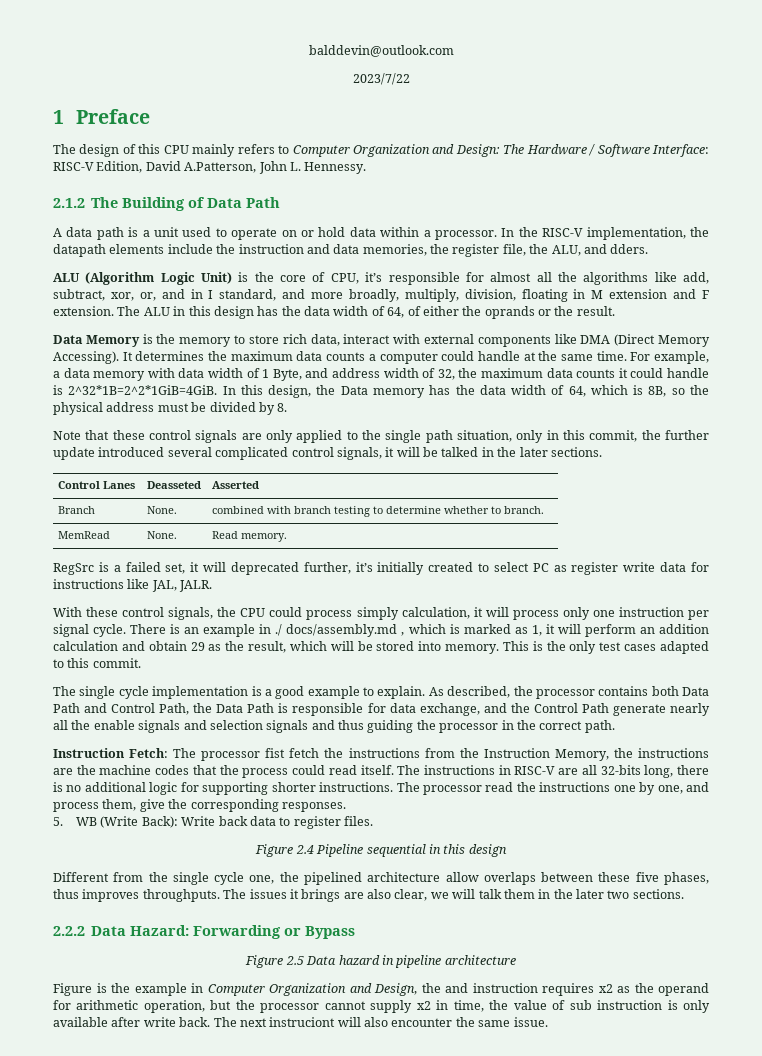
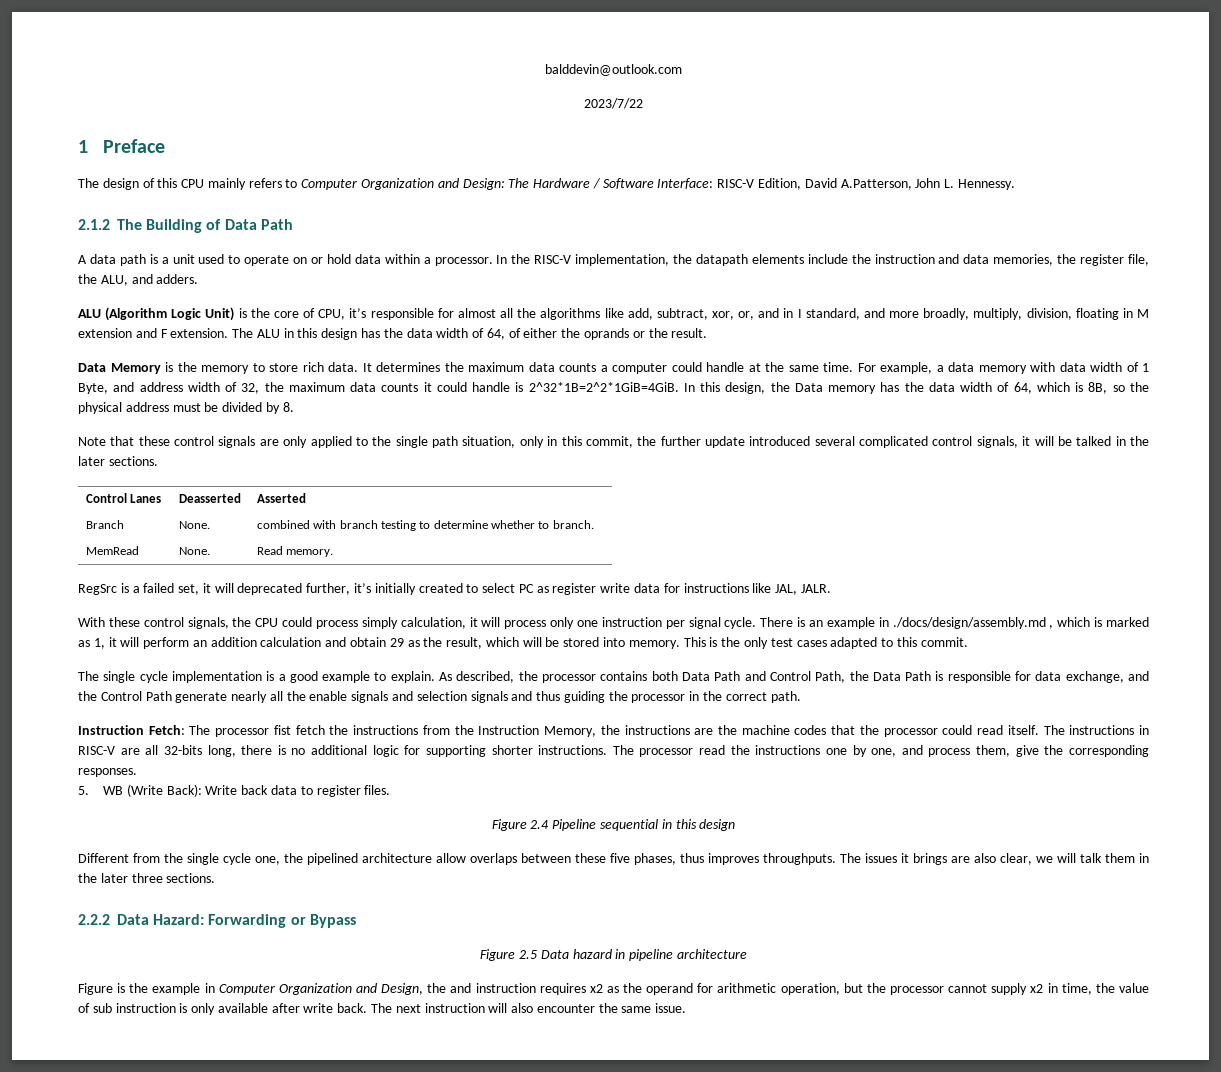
- In the RISC-V implementation, the datapath elements include the instruction and data memories, the register file, the ALU, and dders.
+ In the RISC-V implementation, the datapath elements include the instruction and data memories, the register file, the ALU, and adders.
- Data Memory is the memory to store rich data, interact with external components like DMA (Direct Memory Accessing).
+ Data Memory is the memory to store rich data.
- Control Lanes | Deasseted | Asserted
+ Control Lanes | Deasserted | Asserted
- There is an example in ./ docs/assembly.md , which is marked as 1, it will perform an addition calculation and obtain 29 as the result, which will be stored into memory.
+ There is an example in ./docs/design/assembly.md , which is marked as 1, it will perform an addition calculation and obtain 29 as the result, which will be stored into memory.
- Instruction Fetch: The processor fist fetch the instructions from the Instruction Memory, the instructions are the machine codes that the process could read itself.
+ Instruction Fetch: The processor fist fetch the instructions from the Instruction Memory, the instructions are the machine codes that the processor could read itself.
- The issues it brings are also clear, we will talk them in the later two sections.
+ The issues it brings are also clear, we will talk them in the later three sections.
- The next instruciont will also encounter the same issue.
+ The next instruction will also encounter the same issue.

